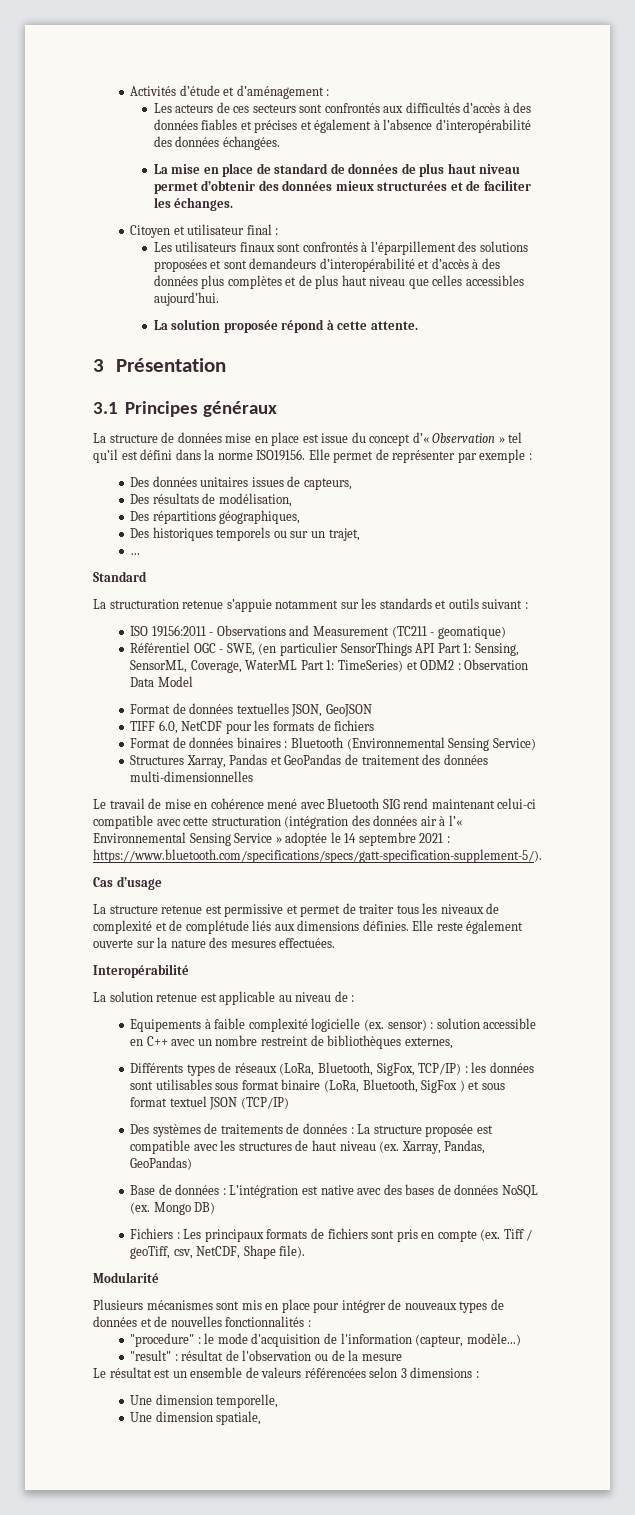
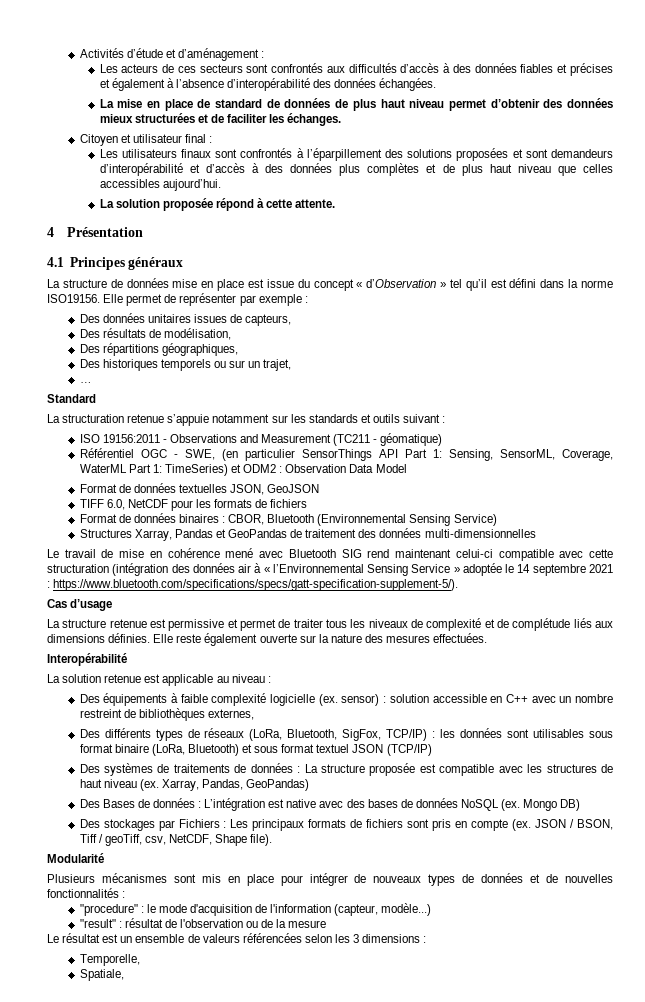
- 3 Présentation
+ 4 Présentation
- 3.1 Principes généraux
+ 4.1 Principes généraux
- La structure de données mise en place est issue du concept d’« Observation » tel qu’il est défini dans la norme ISO19156.
+ La structure de données mise en place est issue du concept « d’Observation » tel qu’il est défini dans la norme ISO19156.
- ISO 19156:2011 - Observations and Measurement (TC211 - geomatique)
+ ISO 19156:2011 - Observations and Measurement (TC211 - géomatique)
- Format de données binaires : Bluetooth (Environnemental Sensing Service)
+ Format de données binaires : CBOR, Bluetooth (Environnemental Sensing Service)
- Le travail de mise en cohérence mené avec Bluetooth SIG rend maintenant celui-ci compatible avec cette structuration (intégration des données air à l’« Environnemental Sensing Service » adoptée le 14 septembre 2021 : https://www.bluetooth.com/specifications/specs/gatt-specification-supplement-5/).
+ Le travail de mise en cohérence mené avec Bluetooth SIG rend maintenant celui-ci compatible avec cette structuration (intégration des données air à « l’Environnemental Sensing Service » adoptée le 14 septembre 2021 : https://www.bluetooth.com/specifications/specs/gatt-specification-supplement-5/).
- La solution retenue est applicable au niveau de :
- Equipements à faible complexité logicielle (ex. sensor) : solution accessible en C++ avec un nombre restreint de bibliothèques externes,
+ La solution retenue est applicable au niveau :
+ Des équipements à faible complexité logicielle (ex. sensor) : solution accessible en C++ avec un nombre restreint de bibliothèques externes,
- Différents types de réseaux (LoRa, Bluetooth, SigFox, TCP/IP) : les données sont utilisables sous format binaire (LoRa, Bluetooth, SigFox ) et sous format textuel JSON (TCP/IP)
+ Des différents types de réseaux (LoRa, Bluetooth, SigFox, TCP/IP) : les données sont utilisables sous format binaire (LoRa, Bluetooth) et sous format textuel JSON (TCP/IP)
- Base de données : L’intégration est native avec des bases de données NoSQL (ex.
+ Des Bases de données : L’intégration est native avec des bases de données NoSQL (ex.
- Fichiers : Les principaux formats de fichiers sont pris en compte (ex.
+ Des stockages par Fichiers : Les principaux formats de fichiers sont pris en compte (ex.
- Tiff / geoTiff, csv, NetCDF, Shape file).
+ JSON / BSON, Tiff / geoTiff, csv, NetCDF, Shape file).
- Le résultat est un ensemble de valeurs référencées selon 3 dimensions :
+ Le résultat est un ensemble de valeurs référencées selon les 3 dimensions :
- Une dimension temporelle,
- Une dimension spatiale,
+ Temporelle,
+ Spatiale,

